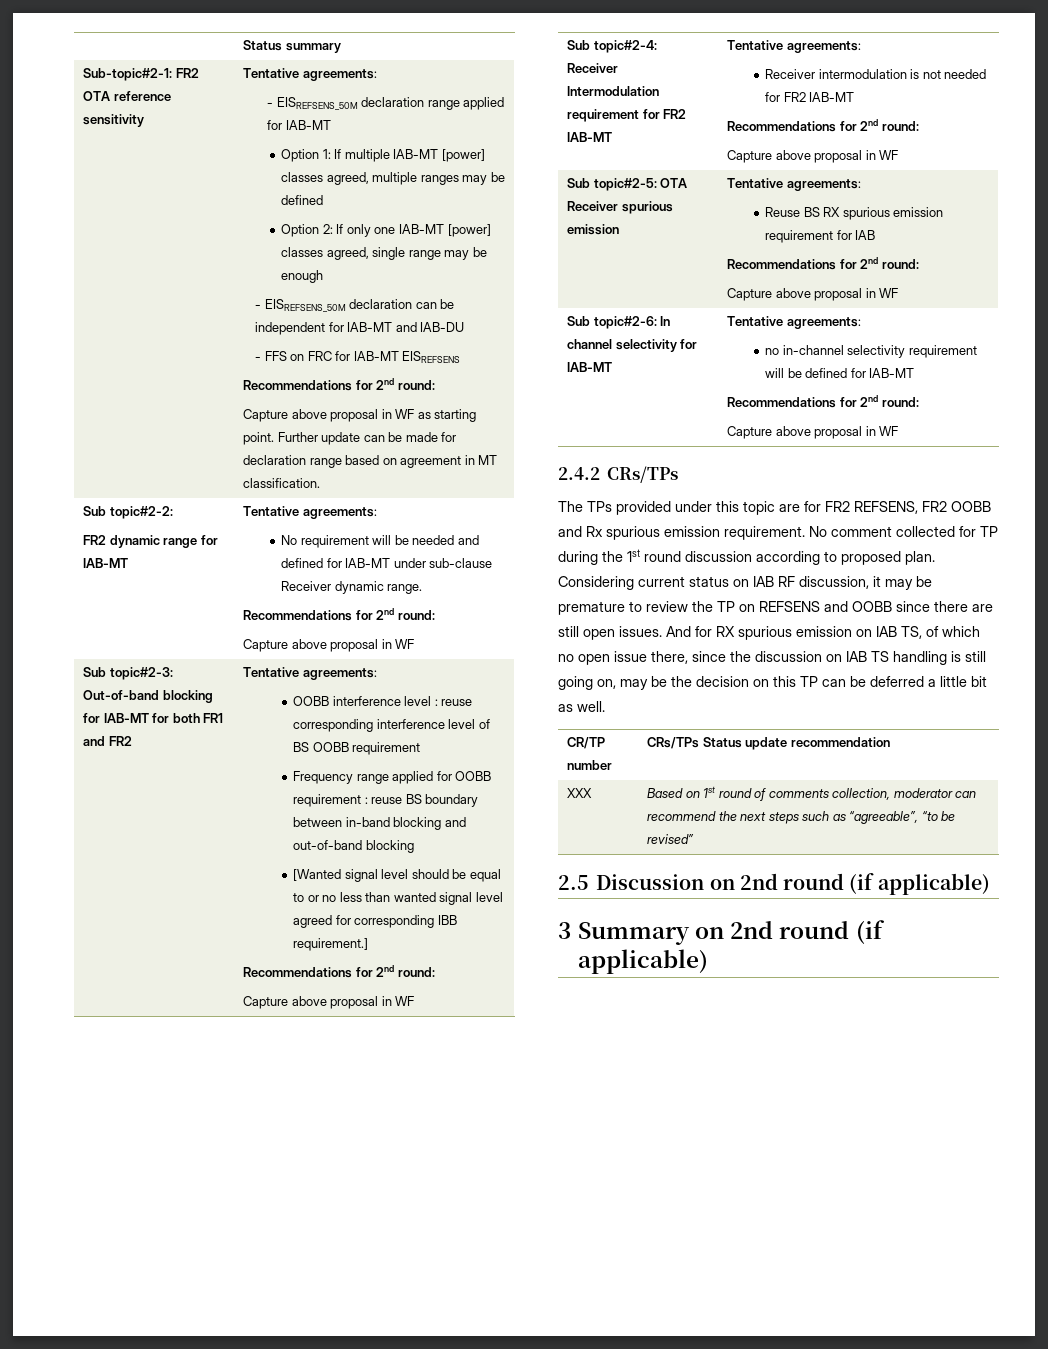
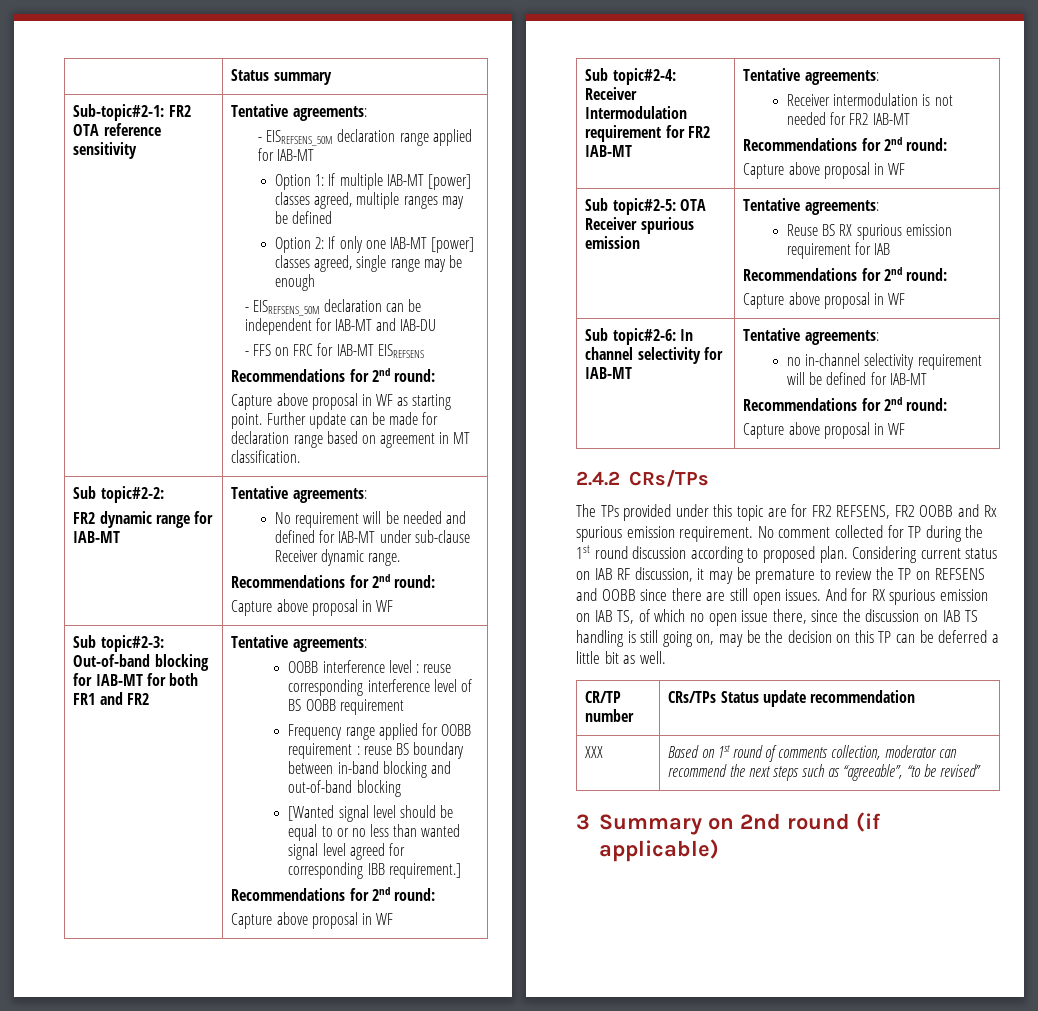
- 2.5 Discussion on 2nd round (if applicable)

